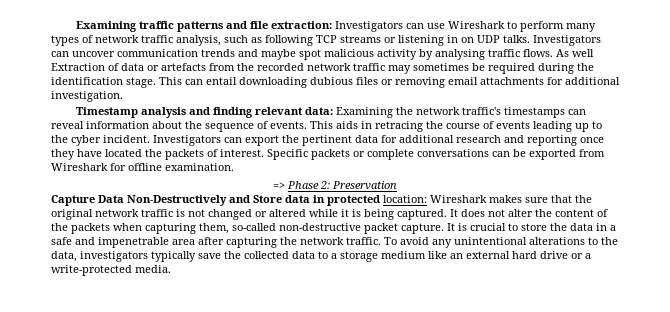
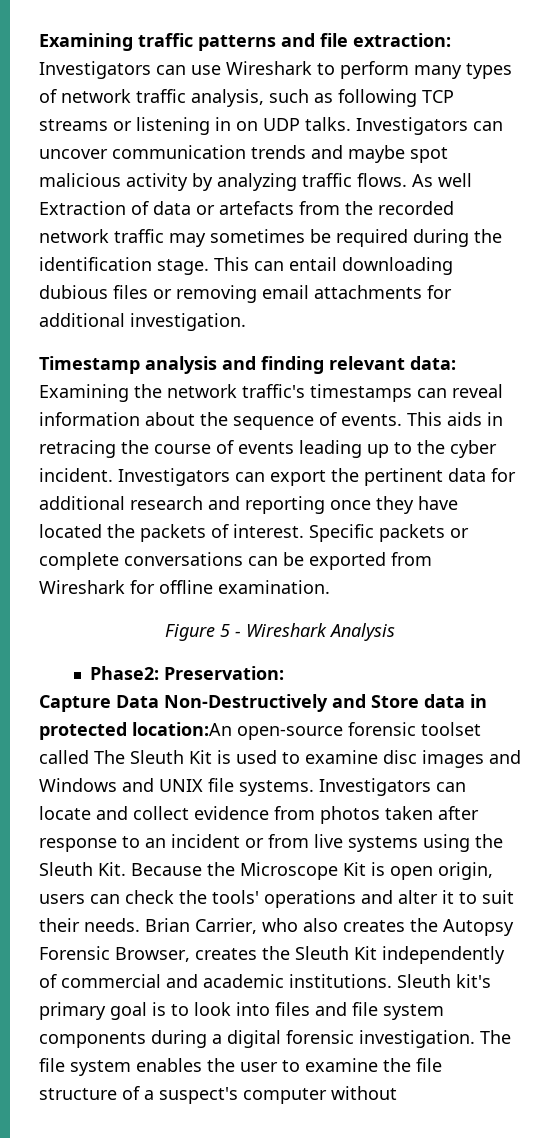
- Investigators can uncover communication trends and maybe spot malicious activity by analysing traffic flows.
+ Investigators can uncover communication trends and maybe spot malicious activity by analyzing traffic flows.
- => Phase 2: Preservation
+ Figure 5 - Wireshark Analysis
+ Phase2: Preservation:
- Capture Data Non-Destructively and Store data in protected location: Wireshark makes sure that the original network traffic is not changed or altered while it is being captured. It does not alter the content of the packets when capturing them, so-called non-destructive packet capture. It is crucial to store the data in a safe and impenetrable area after capturing the network traffic. To avoid any unintentional alterations to the data, investigators typically save the collected data to a storage medium like an external hard drive or a write-protected media.
+ Capture Data Non-Destructively and Store data in protected location:An open-source forensic toolset called The Sleuth Kit is used to examine disc images and Windows and UNIX file systems. Investigators can locate and collect evidence from photos taken after response to an incident or from live systems using the Sleuth Kit. Because the Microscope Kit is open origin, users can check the tools' operations and alter it to suit their needs. Brian Carrier, who also creates the Autopsy Forensic Browser, creates the Sleuth Kit independently of commercial and academic institutions. Sleuth kit's primary goal is to look into files and file system components during a digital forensic investigation. The file system enables the user to examine the file structure of a suspect's computer without

